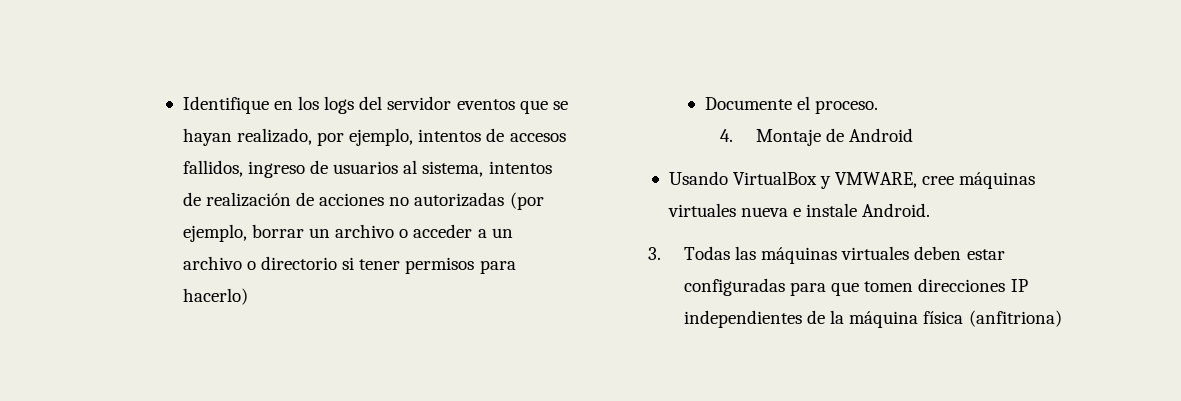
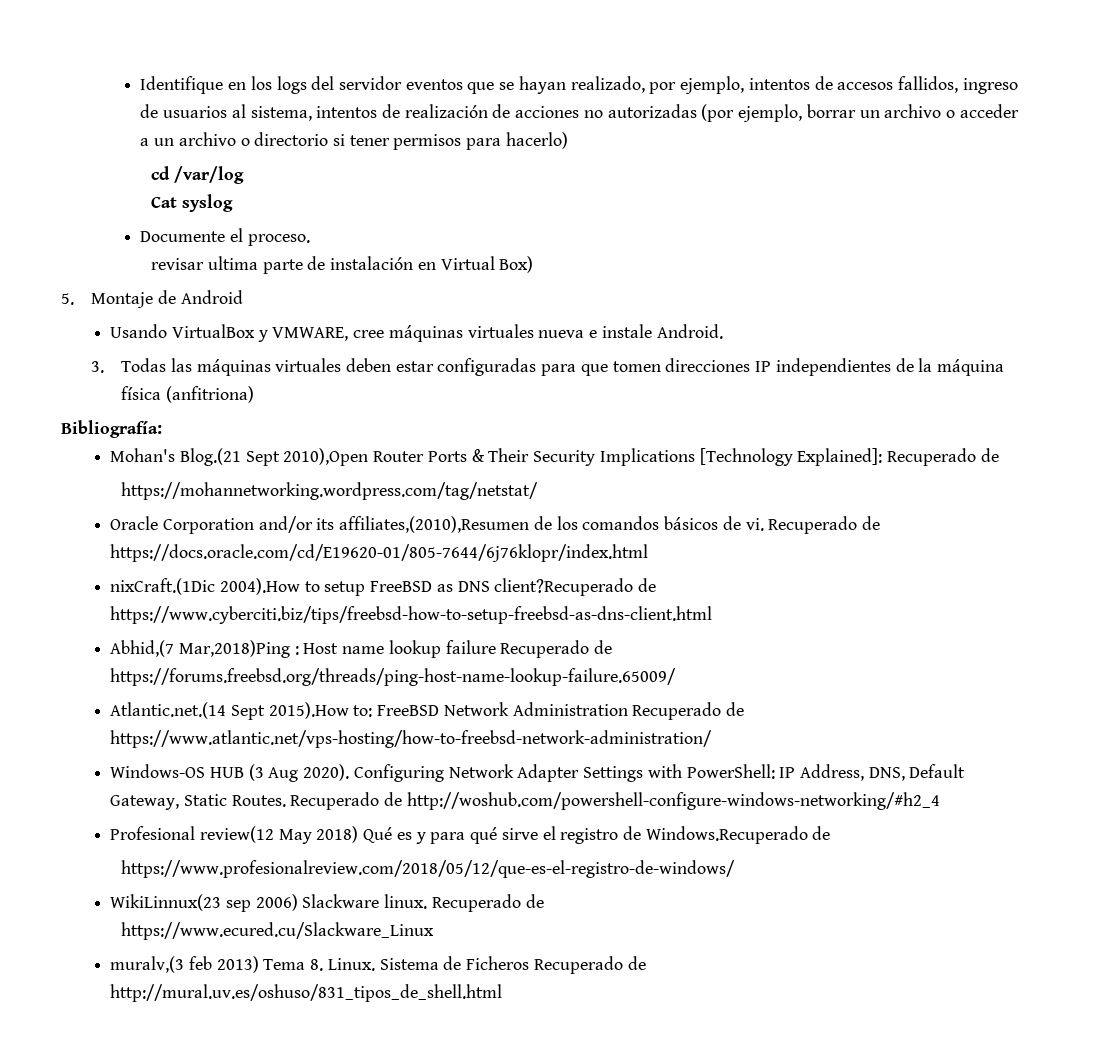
+ cd /var/log
+ Cat syslog
- 4. Montaje de Android
+ revisar ultima parte de instalación en Virtual Box)
+ 5. Montaje de Android
+ Bibliografía:
+ Mohan's Blog.(21 Sept 2010),Open Router Ports & Their Security Implications [Technology Explained]: Recuperado de
+ https://mohannetworking.wordpress.com/tag/netstat/
+ Oracle Corporation and/or its affiliates,(2010),Resumen de los comandos básicos de vi. Recuperado de https://docs.oracle.com/cd/E19620-01/805-7644/6j76klopr/index.html
+ nixCraft.(1Dic 2004).How to setup FreeBSD as DNS client?Recuperado de https://www.cyberciti.biz/tips/freebsd-how-to-setup-freebsd-as-dns-client.html
+ Abhid,(7 Mar,2018)Ping : Host name lookup failure Recuperado de https://forums.freebsd.org/threads/ping-host-name-lookup-failure.65009/
+ Atlantic.net.(14 Sept 2015).How to: FreeBSD Network Administration Recuperado de https://www.atlantic.net/vps-hosting/how-to-freebsd-network-administration/
+ Windows-OS HUB (3 Aug 2020). Configuring Network Adapter Settings with PowerShell: IP Address, DNS, Default Gateway, Static Routes. Recuperado de http://woshub.com/powershell-configure-windows-networking/#h2_4
+ Profesional review(12 May 2018) Qué es y para qué sirve el registro de Windows.Recuperado de
+ https://www.profesionalreview.com/2018/05/12/que-es-el-registro-de-windows/
+ WikiLinnux(23 sep 2006) Slackware linux. Recuperado de
+ https://www.ecured.cu/Slackware_Linux
+ muralv,(3 feb 2013) Tema 8. Linux. Sistema de Ficheros Recuperado de http://mural.uv.es/oshuso/831_tipos_de_shell.html

